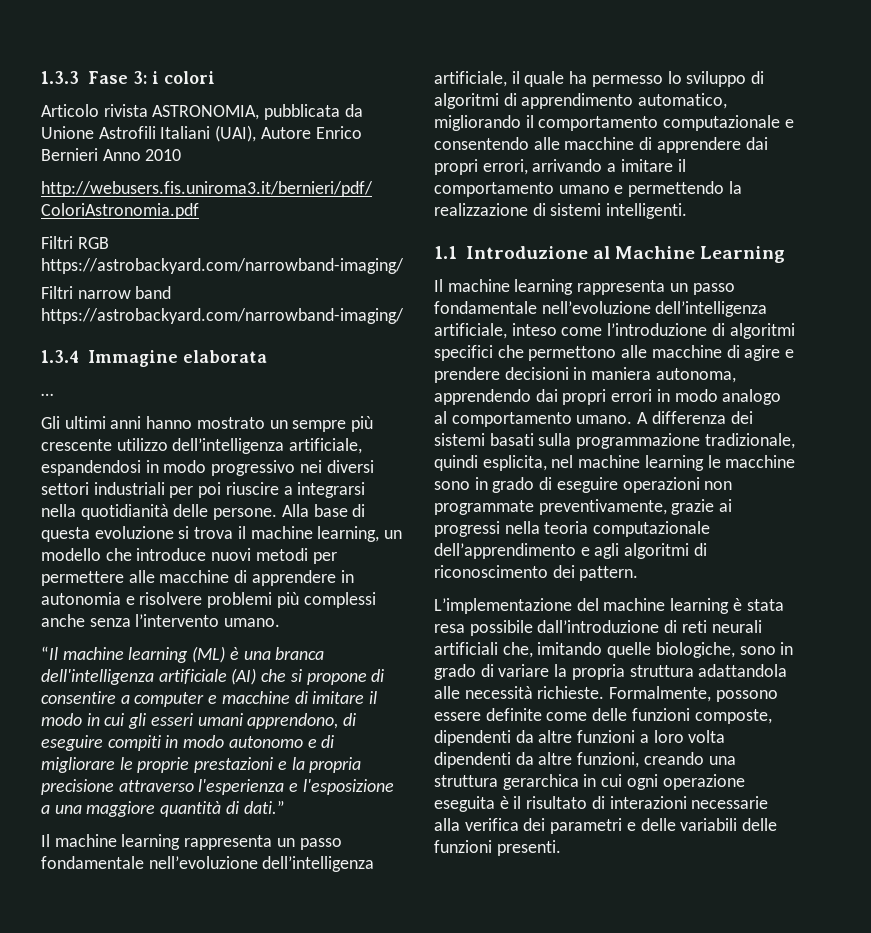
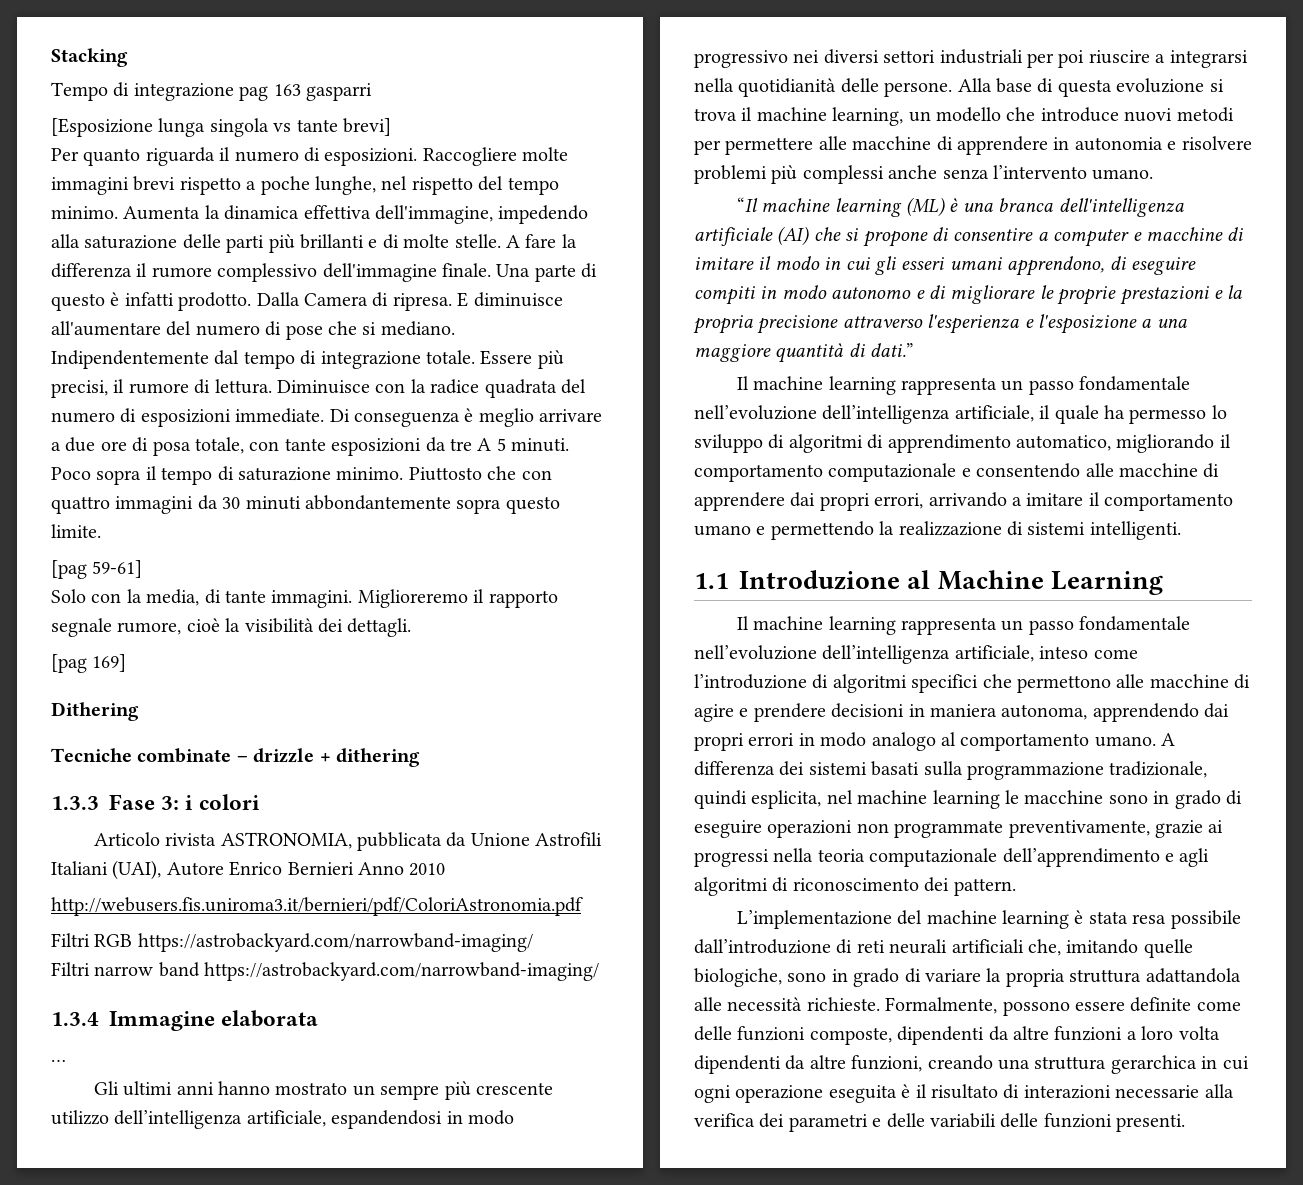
+ Stacking
+ Tempo di integrazione pag 163 gasparri
+ [Esposizione lunga singola vs tante brevi]
+ Per quanto riguarda il numero di esposizioni. Raccogliere molte immagini brevi rispetto a poche lunghe, nel rispetto del tempo minimo. Aumenta la dinamica effettiva dell'immagine, impedendo alla saturazione delle parti più brillanti e di molte stelle. A fare la differenza il rumore complessivo dell'immagine finale. Una parte di questo è infatti prodotto. Dalla Camera di ripresa. E diminuisce all'aumentare del numero di pose che si mediano. Indipendentemente dal tempo di integrazione totale. Essere più precisi, il rumore di lettura. Diminuisce con la radice quadrata del numero di esposizioni immediate. Di conseguenza è meglio arrivare a due ore di posa totale, con tante esposizioni da tre A 5 minuti. Poco sopra il tempo di saturazione minimo. Piuttosto che con quattro immagini da 30 minuti abbondantemente sopra questo limite.
+ [pag 59-61]
+ Solo con la media, di tante immagini. Miglioreremo il rapporto segnale rumore, cioè la visibilità dei dettagli.
+ [pag 169]
+ Dithering
+ Tecniche combinate – drizzle + dithering

